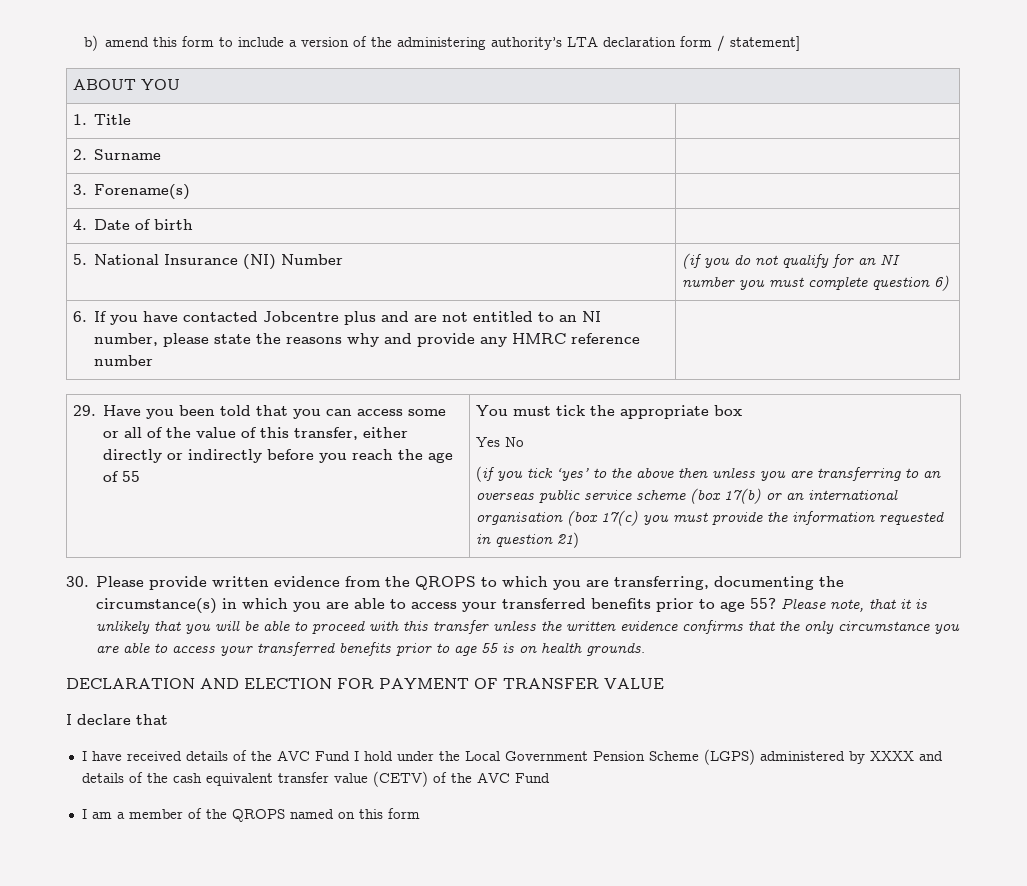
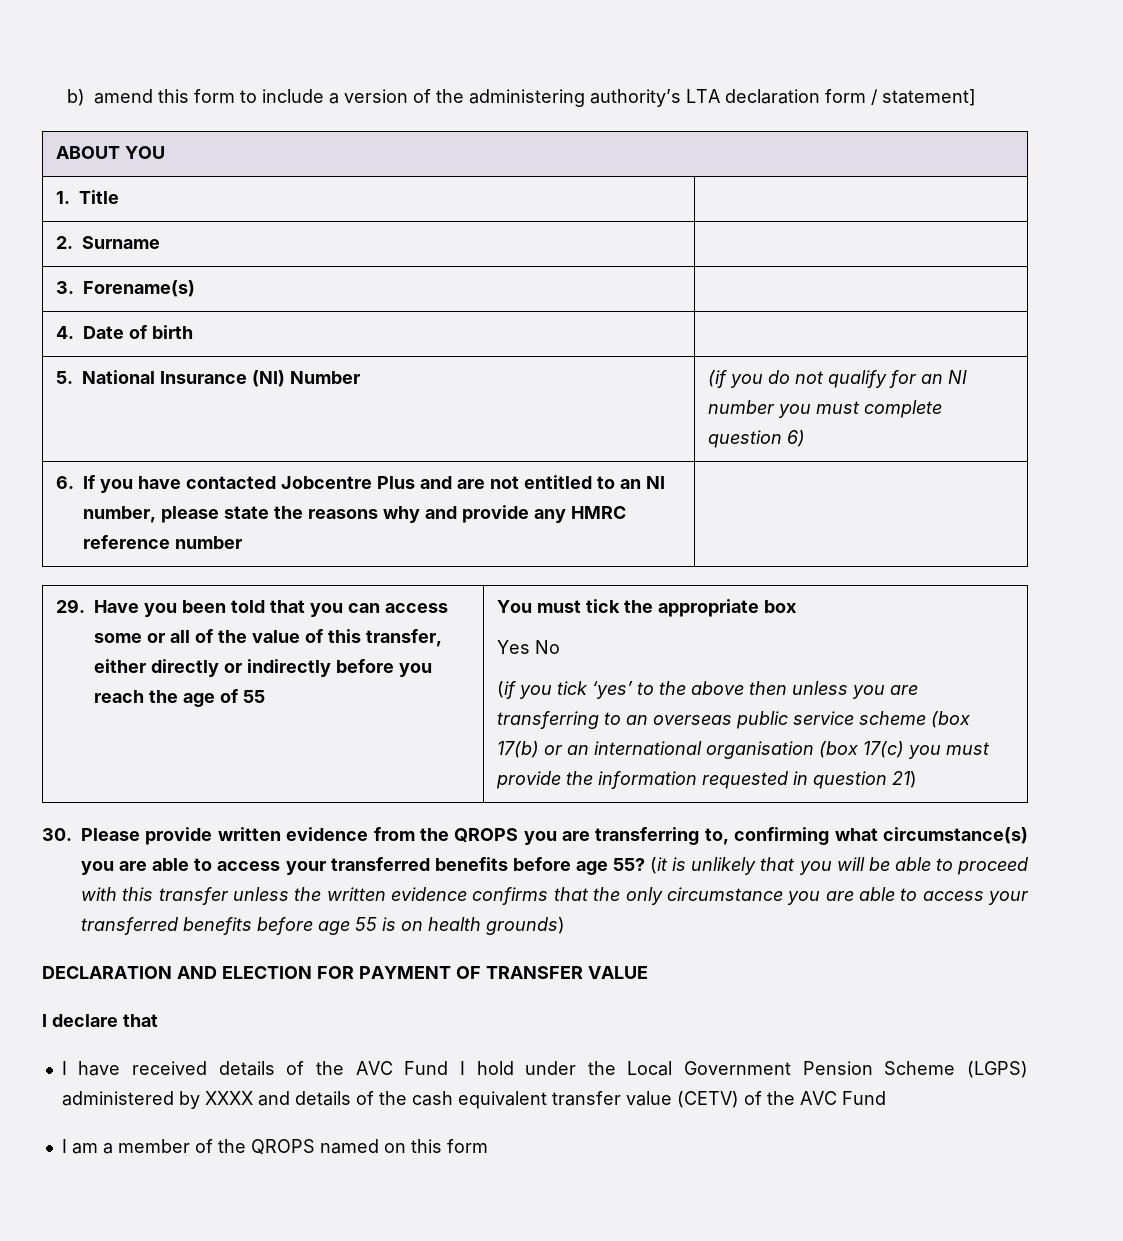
- 6. If you have contacted Jobcentre plus and are not entitled to an NI number, please state the reasons why and provide any HMRC reference number |
+ 6. If you have contacted Jobcentre Plus and are not entitled to an NI number, please state the reasons why and provide any HMRC reference number |
- 30. Please provide written evidence from the QROPS to which you are transferring, documenting the circumstance(s) in which you are able to access your transferred benefits prior to age 55? Please note, that it is unlikely that you will be able to proceed with this transfer unless the written evidence confirms that the only circumstance you are able to access your transferred benefits prior to age 55 is on health grounds.
+ 30. Please provide written evidence from the QROPS you are transferring to, confirming what circumstance(s) you are able to access your transferred benefits before age 55? (it is unlikely that you will be able to proceed with this transfer unless the written evidence confirms that the only circumstance you are able to access your transferred benefits before age 55 is on health grounds)

